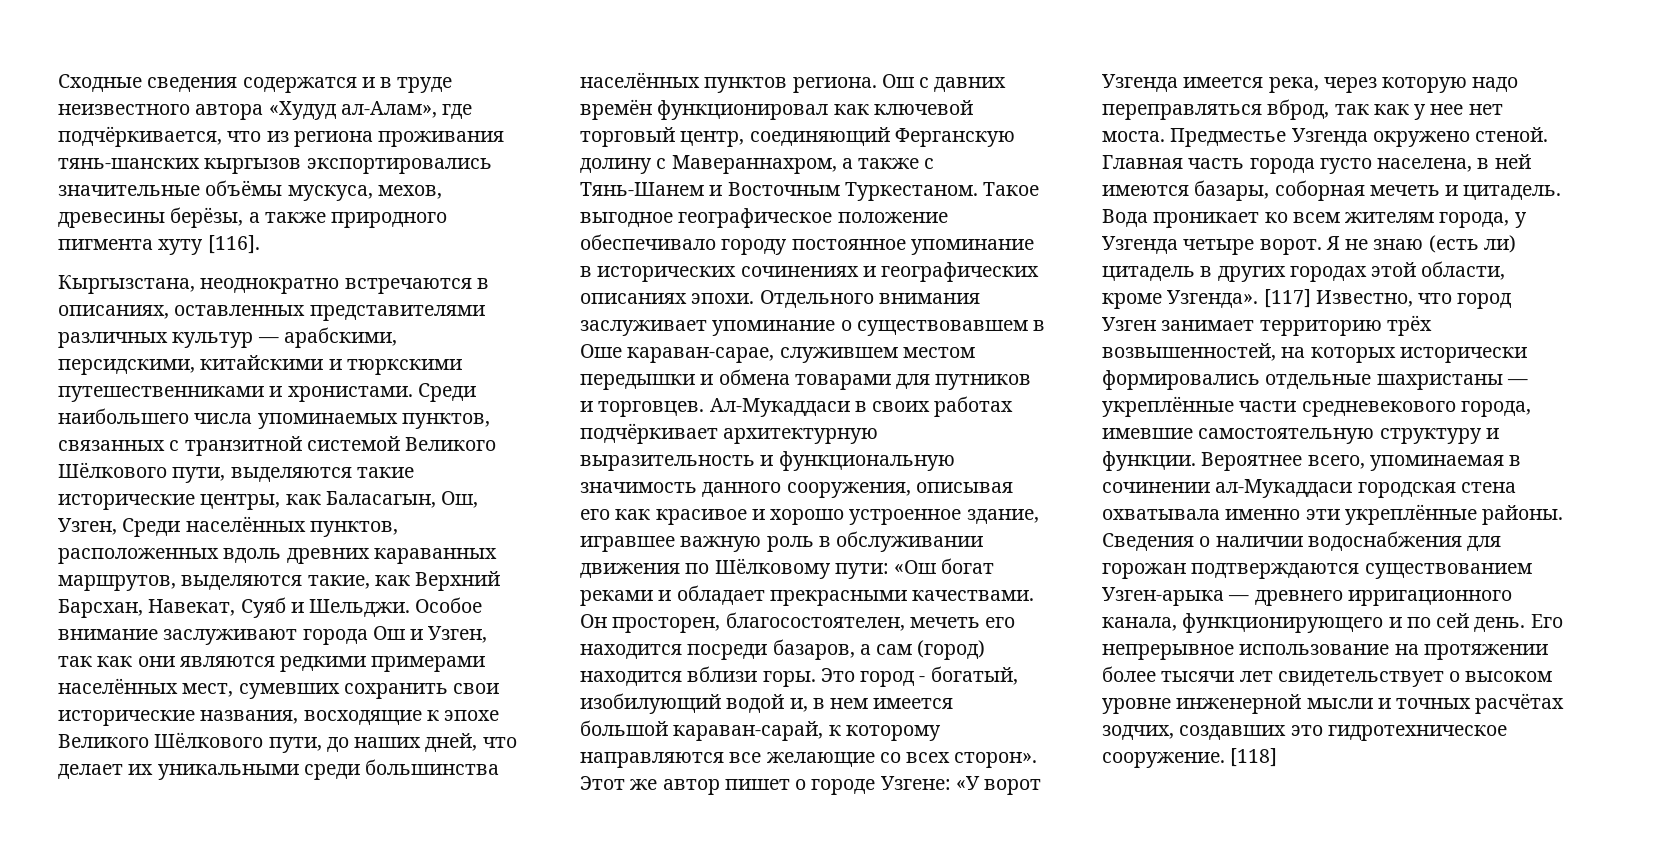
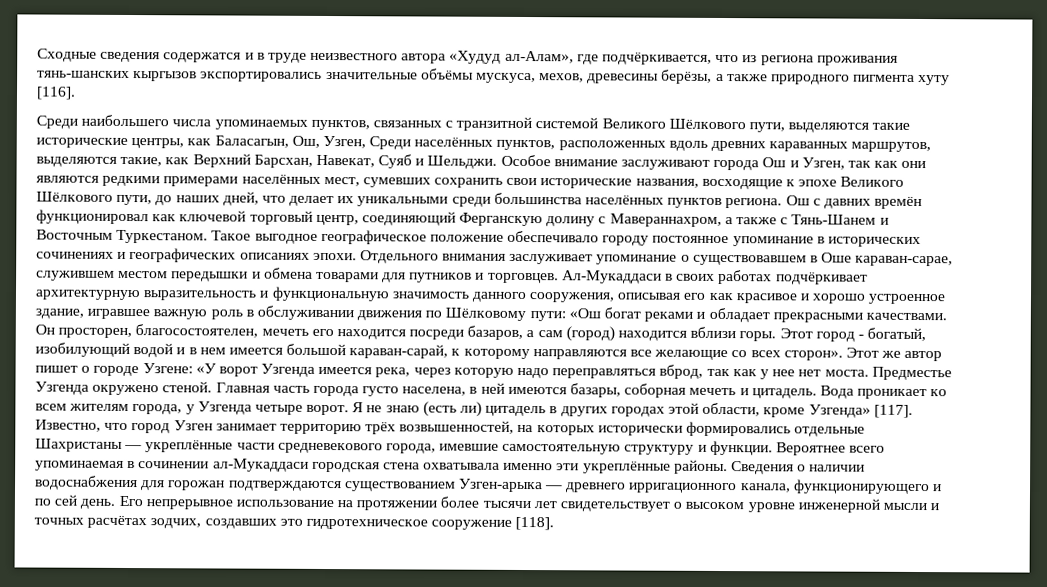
- Кыргызстана, неоднократно встречаются в описаниях, оставленных представителями различных культур — арабскими, персидскими, китайскими и тюркскими путешественниками и хронистами.
- Это город - богатый, изобилующий водой и, в нем имеется большой караван-сарай, к которому направляются все желающие со всех сторон».
+ Этот город - богатый, изобилующий водой и в нем имеется большой караван-сарай, к которому направляются все желающие со всех сторон».
- Я не знаю (есть ли) цитадель в других городах этой области, кроме Узгенда». [117] Известно, что город Узген занимает территорию трёх возвышенностей, на которых исторически формировались отдельные шахристаны — укреплённые части средневекового города, имевшие самостоятельную структуру и функции.
+ Я не знаю (есть ли) цитадель в других городах этой области, кроме Узгенда» [117]. Известно, что город Узген занимает территорию трёх возвышенностей, на которых исторически формировались отдельные Шахристаны — укреплённые части средневекового города, имевшие самостоятельную структуру и функции.
- Вероятнее всего, упоминаемая в сочинении ал-Мукаддаси городская стена охватывала именно эти укреплённые районы.
+ Вероятнее всего упоминаемая в сочинении ал-Мукаддаси городская стена охватывала именно эти укреплённые районы.
- Его непрерывное использование на протяжении более тысячи лет свидетельствует о высоком уровне инженерной мысли и точных расчётах зодчих, создавших это гидротехническое сооружение. [118]
+ Его непрерывное использование на протяжении более тысячи лет свидетельствует о высоком уровне инженерной мысли и точных расчётах зодчих, создавших это гидротехническое сооружение [118].

